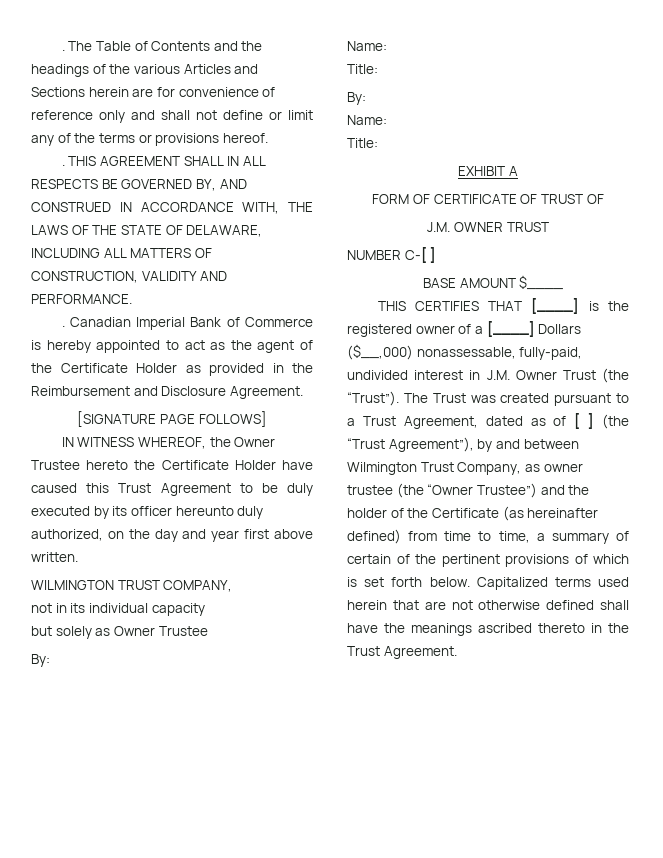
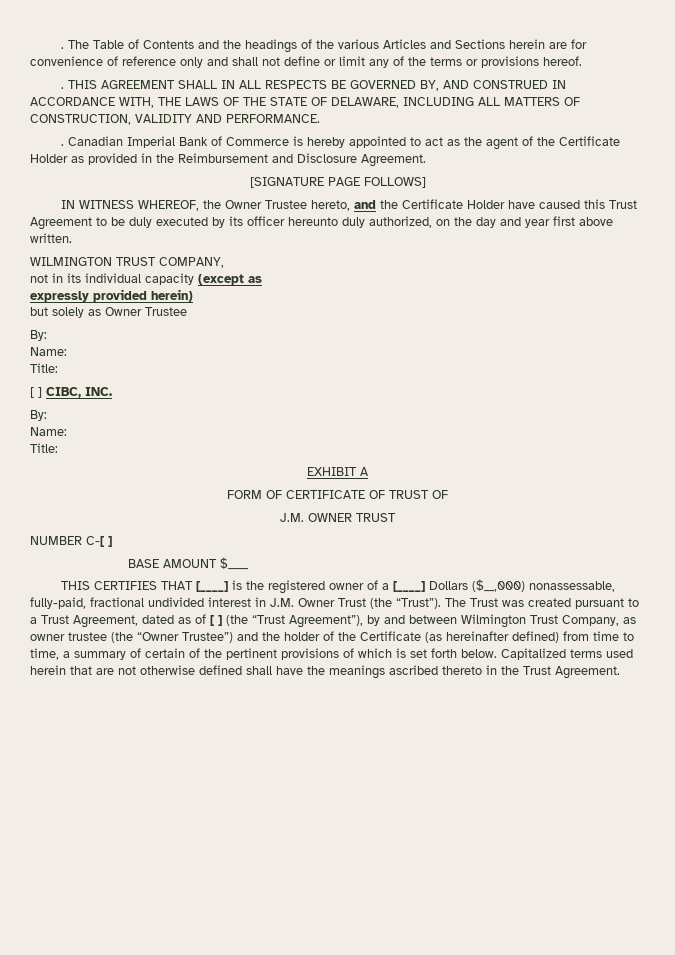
- IN WITNESS WHEREOF, the Owner Trustee hereto the Certificate Holder have caused this Trust Agreement to be duly executed by its officer hereunto duly authorized, on the day and year first above written.
+ IN WITNESS WHEREOF, the Owner Trustee hereto, and the Certificate Holder have caused this Trust Agreement to be duly executed by its officer hereunto duly authorized, on the day and year first above written.
- not in its individual capacity
+ not in its individual capacity (except as
+ expressly provided herein)
+ [ ] CIBC, INC.
- THIS CERTIFIES THAT [____] is the registered owner of a [____] Dollars ($__,000) nonassessable, fully-paid, undivided interest in J.M. Owner Trust (the “Trust”).
+ THIS CERTIFIES THAT [____] is the registered owner of a [____] Dollars ($__,000) nonassessable, fully-paid, fractional undivided interest in J.M. Owner Trust (the “Trust”).

